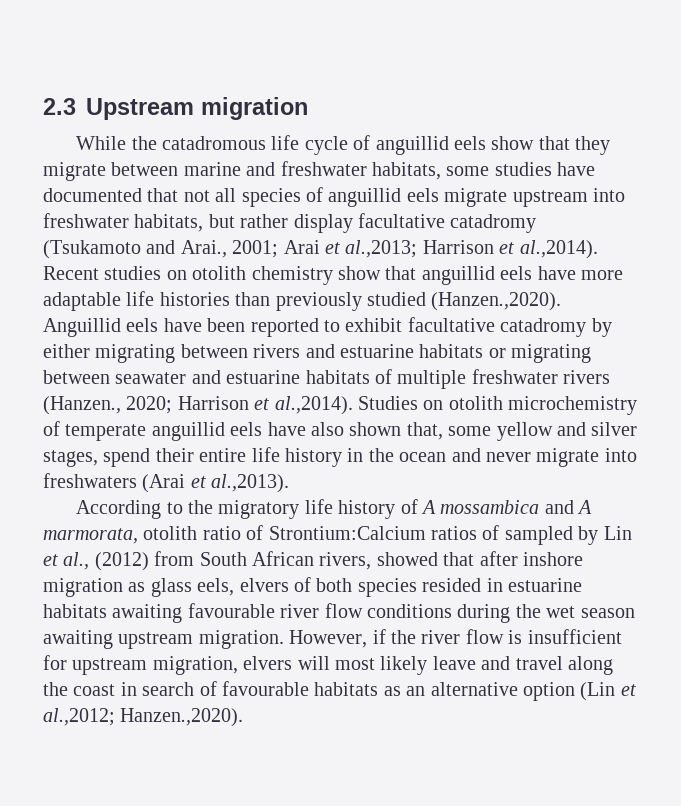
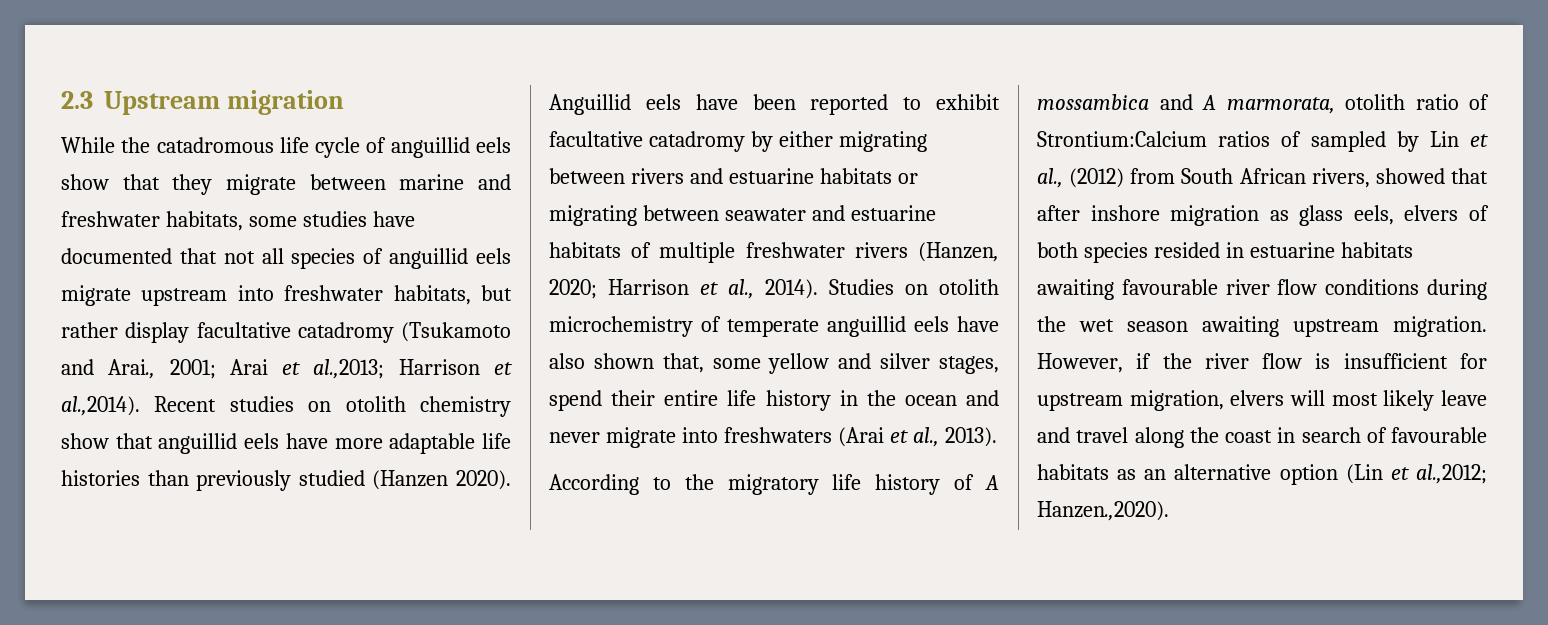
- Harrison et al.,2014). Recent studies on otolith chemistry show that anguillid eels have more adaptable life histories than previously studied (Hanzen.,2020). Anguillid eels have been reported to exhibit facultative catadromy by either migrating between rivers and estuarine habitats or migrating between seawater and estuarine habitats of multiple freshwater rivers (Hanzen., 2020;
+ Harrison et al.,2014). Recent studies on otolith chemistry show that anguillid eels have more adaptable life histories than previously studied (Hanzen 2020). Anguillid eels have been reported to exhibit facultative catadromy by either migrating between rivers and estuarine habitats or migrating between seawater and estuarine habitats of multiple freshwater rivers (Hanzen, 2020;
- Harrison et al.,2014). Studies on otolith microchemistry of temperate anguillid eels have also shown that, some yellow and silver stages, spend their entire life history in the ocean and never migrate into freshwaters (Arai et al.,2013).
+ Harrison et al., 2014). Studies on otolith microchemistry of temperate anguillid eels have also shown that, some yellow and silver stages, spend their entire life history in the ocean and never migrate into freshwaters (Arai et al., 2013).

